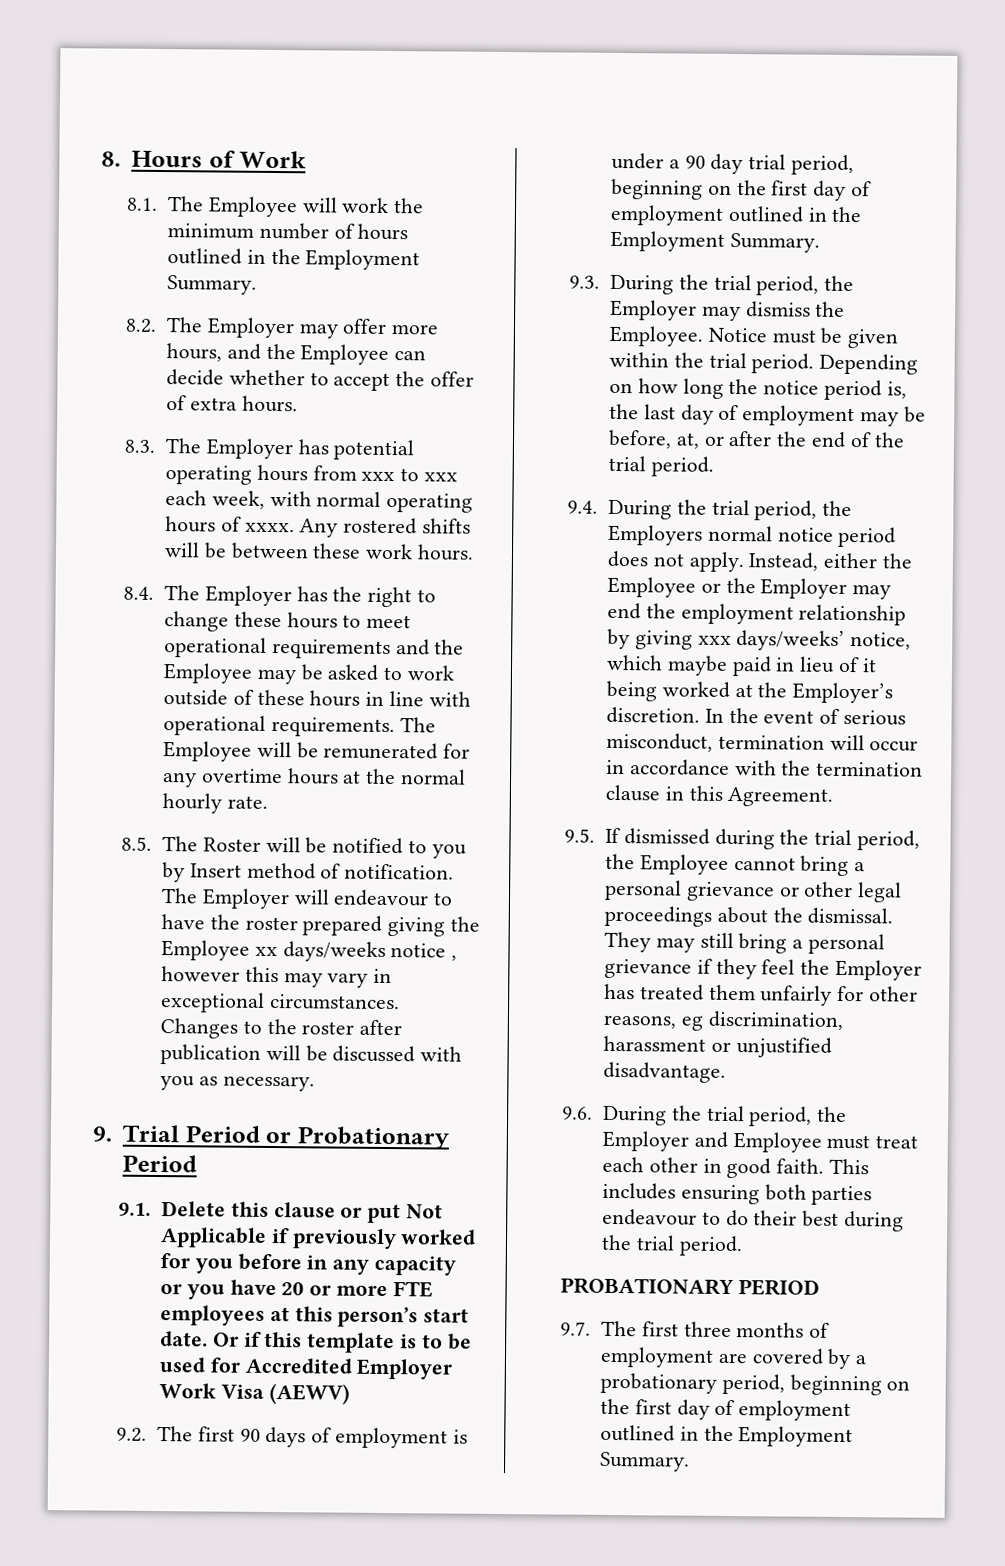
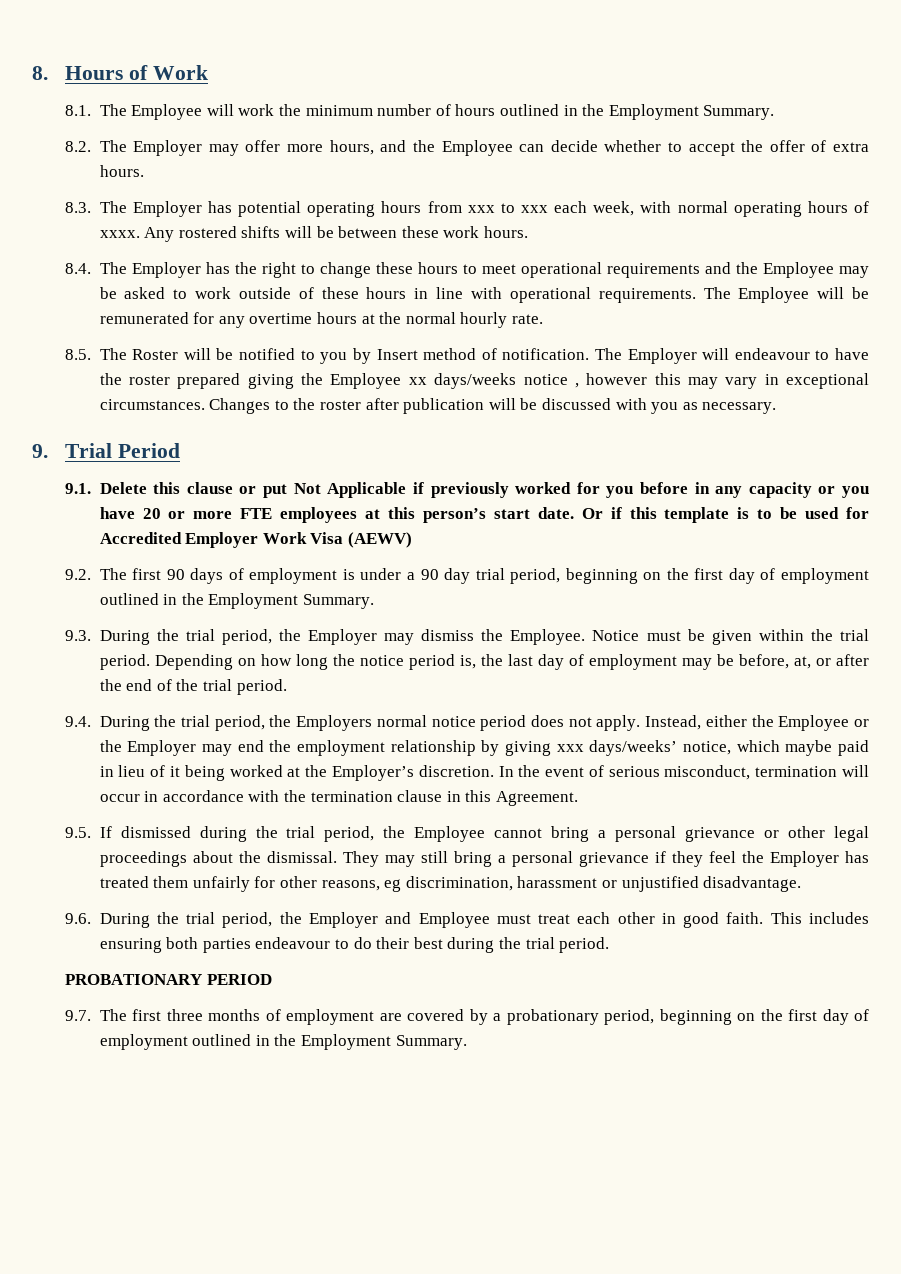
- 9. Trial Period or Probationary Period
+ 9. Trial Period

